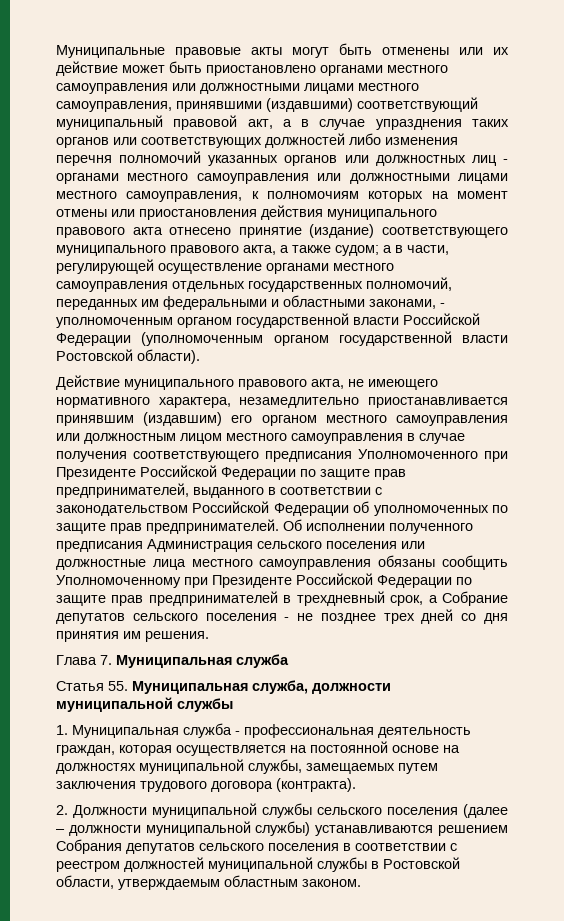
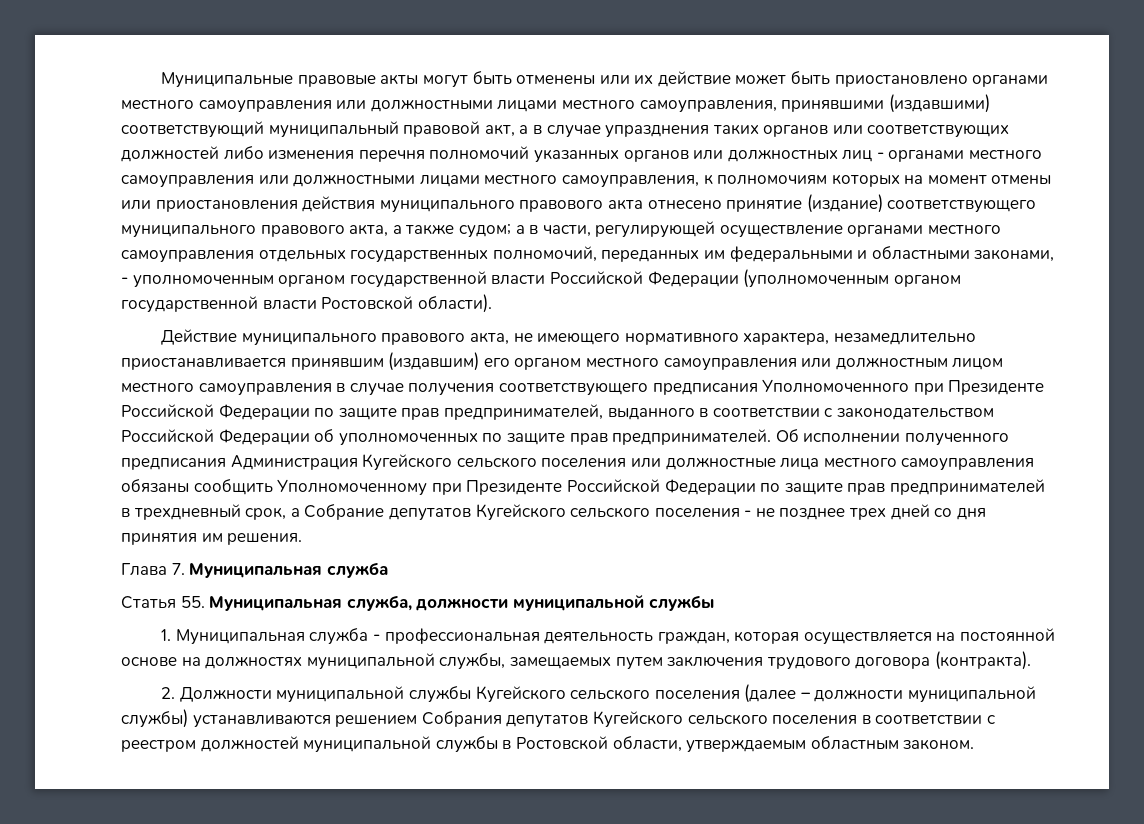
- Об исполнении полученного предписания Администрация сельского поселения или должностные лица местного самоуправления обязаны сообщить Уполномоченному при Президенте Российской Федерации по защите прав предпринимателей в трехдневный срок, а Собрание депутатов сельского поселения - не позднее трех дней со дня принятия им решения.
+ Об исполнении полученного предписания Администрация Кугейского сельского поселения или должностные лица местного самоуправления обязаны сообщить Уполномоченному при Президенте Российской Федерации по защите прав предпринимателей в трехдневный срок, а Собрание депутатов Кугейского сельского поселения - не позднее трех дней со дня принятия им решения.
- 2. Должности муниципальной службы сельского поселения (далее – должности муниципальной службы) устанавливаются решением Собрания депутатов сельского поселения в соответствии с реестром должностей муниципальной службы в Ростовской области, утверждаемым областным законом.
+ 2. Должности муниципальной службы Кугейского сельского поселения (далее – должности муниципальной службы) устанавливаются решением Собрания депутатов Кугейского сельского поселения в соответствии с реестром должностей муниципальной службы в Ростовской области, утверждаемым областным законом.

